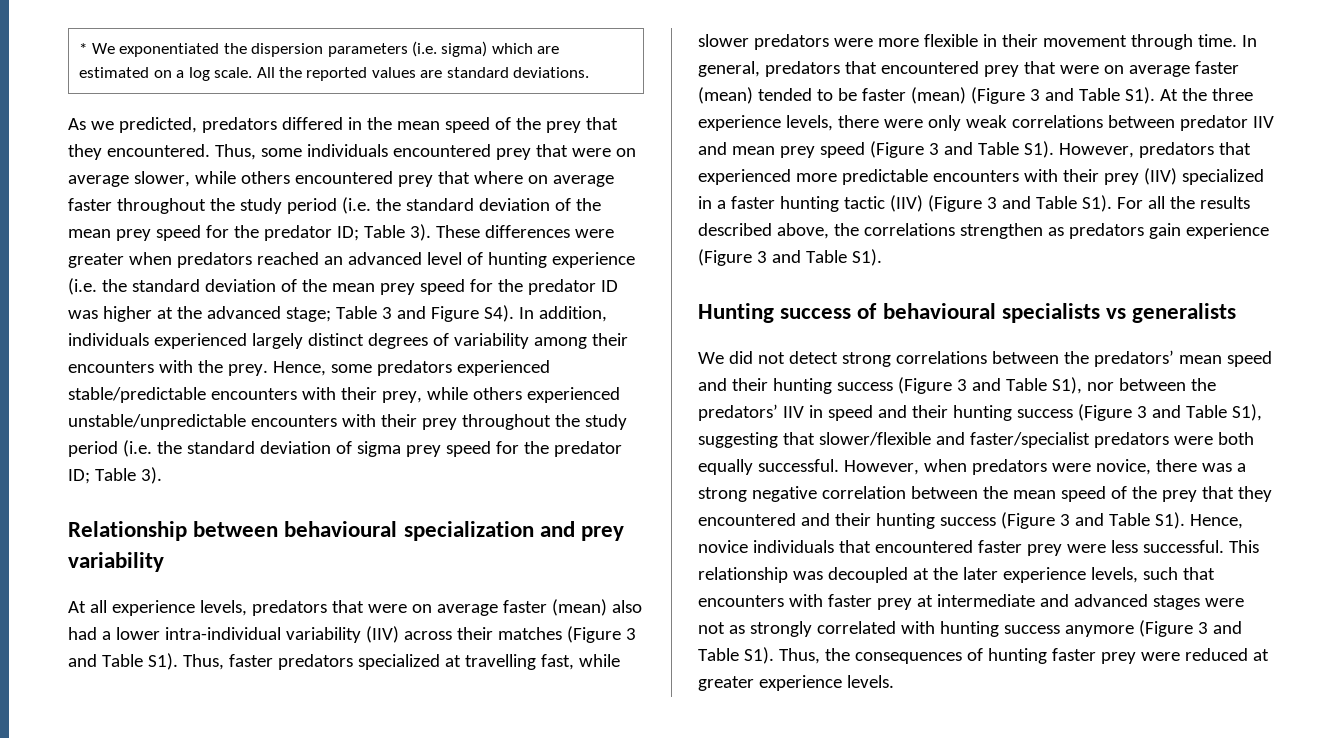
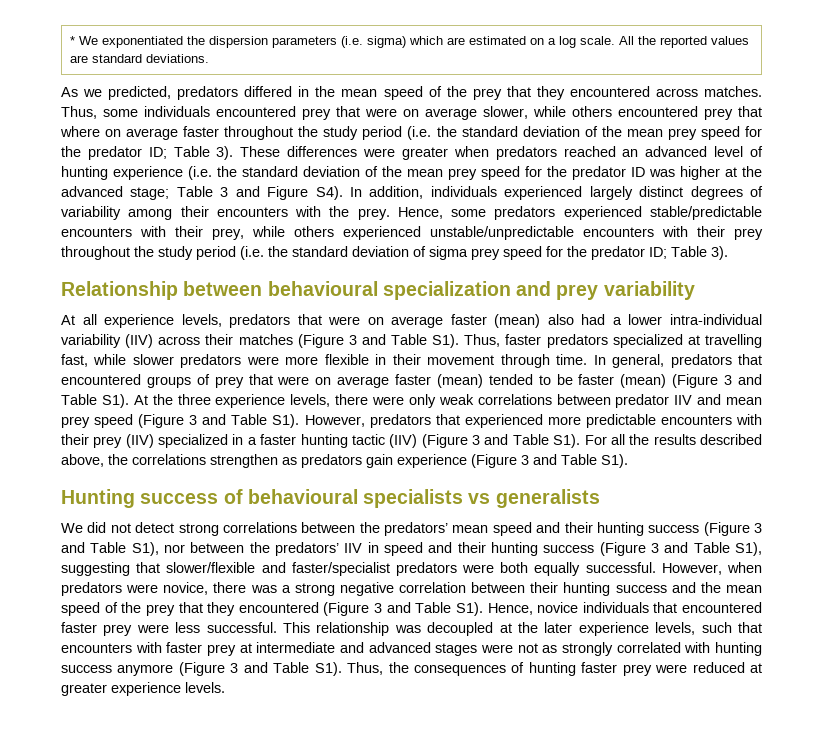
- As we predicted, predators differed in the mean speed of the prey that they encountered.
+ As we predicted, predators differed in the mean speed of the prey that they encountered across matches.
- In general, predators that encountered prey that were on average faster (mean) tended to be faster (mean) (Figure 3 and Table S1). At the three experience levels, there were only weak correlations between predator IIV and mean prey speed (Figure 3 and Table S1). However, predators that experienced more predictable encounters with their prey (IIV) specialized in a faster hunting tactic (IIV) (Figure 3 and Table S1). For all the results described above, the correlations strengthen as predators gain experience (Figure 3 and Table S1).
+ In general, predators that encountered groups of prey that were on average faster (mean) tended to be faster (mean) (Figure 3 and Table S1). At the three experience levels, there were only weak correlations between predator IIV and mean prey speed (Figure 3 and Table S1). However, predators that experienced more predictable encounters with their prey (IIV) specialized in a faster hunting tactic (IIV) (Figure 3 and Table S1). For all the results described above, the correlations strengthen as predators gain experience (Figure 3 and Table S1).
- However, when predators were novice, there was a strong negative correlation between the mean speed of the prey that they encountered and their hunting success (Figure 3 and Table S1). Hence, novice individuals that encountered faster prey were less successful.
+ However, when predators were novice, there was a strong negative correlation between their hunting success and the mean speed of the prey that they encountered (Figure 3 and Table S1). Hence, novice individuals that encountered faster prey were less successful.

